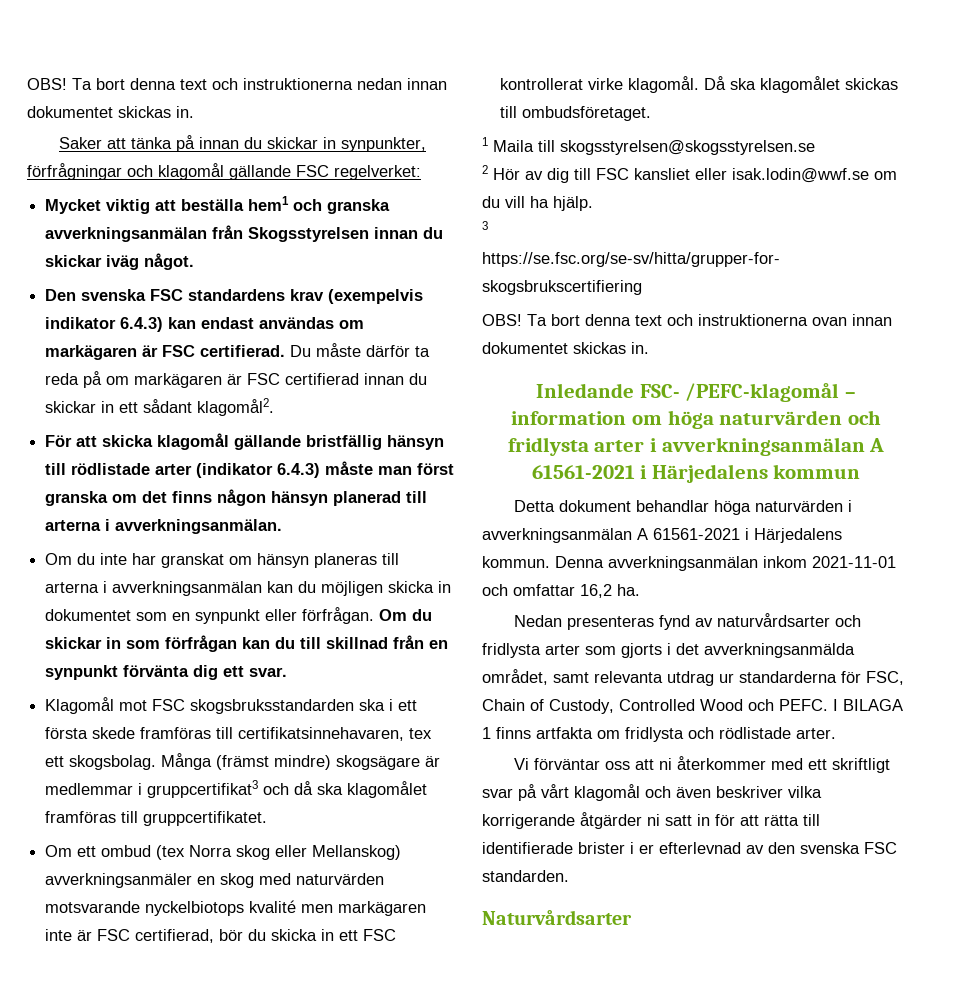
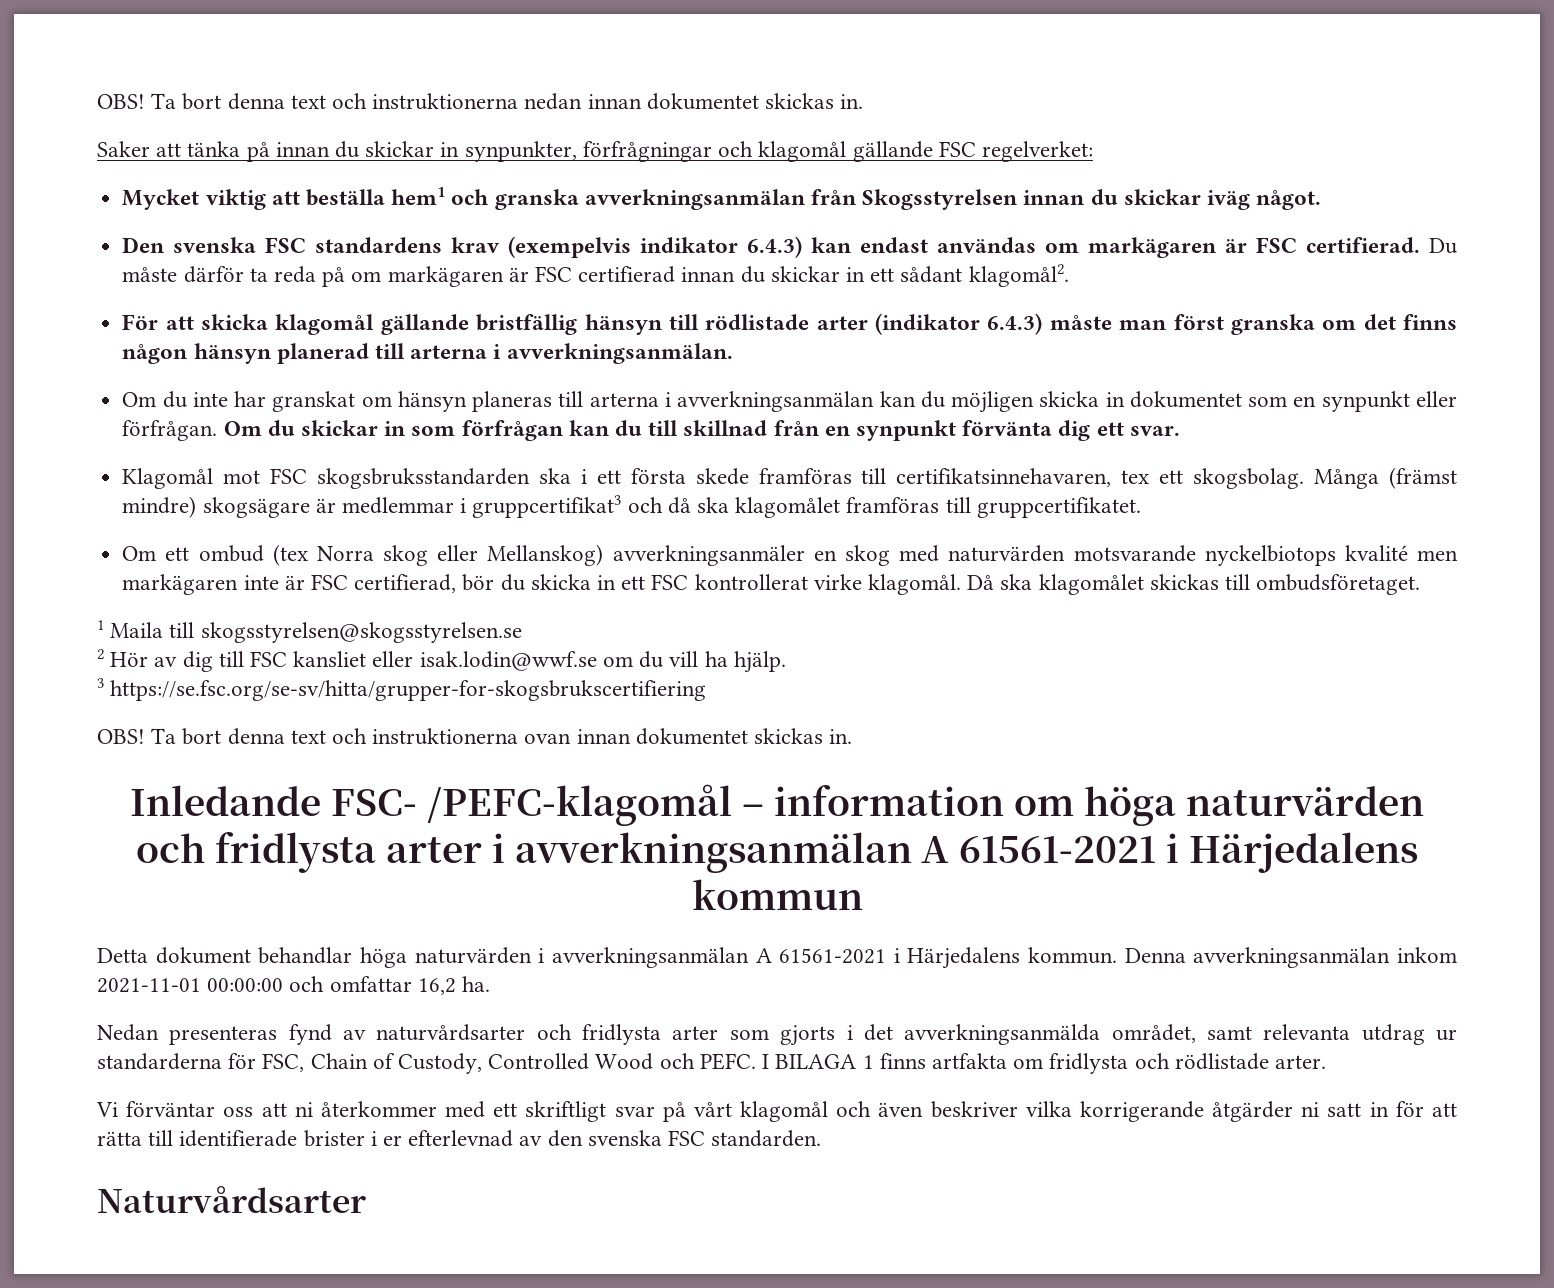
- Denna avverkningsanmälan inkom 2021-11-01 och omfattar 16,2 ha.
+ Denna avverkningsanmälan inkom 2021-11-01 00:00:00 och omfattar 16,2 ha.

